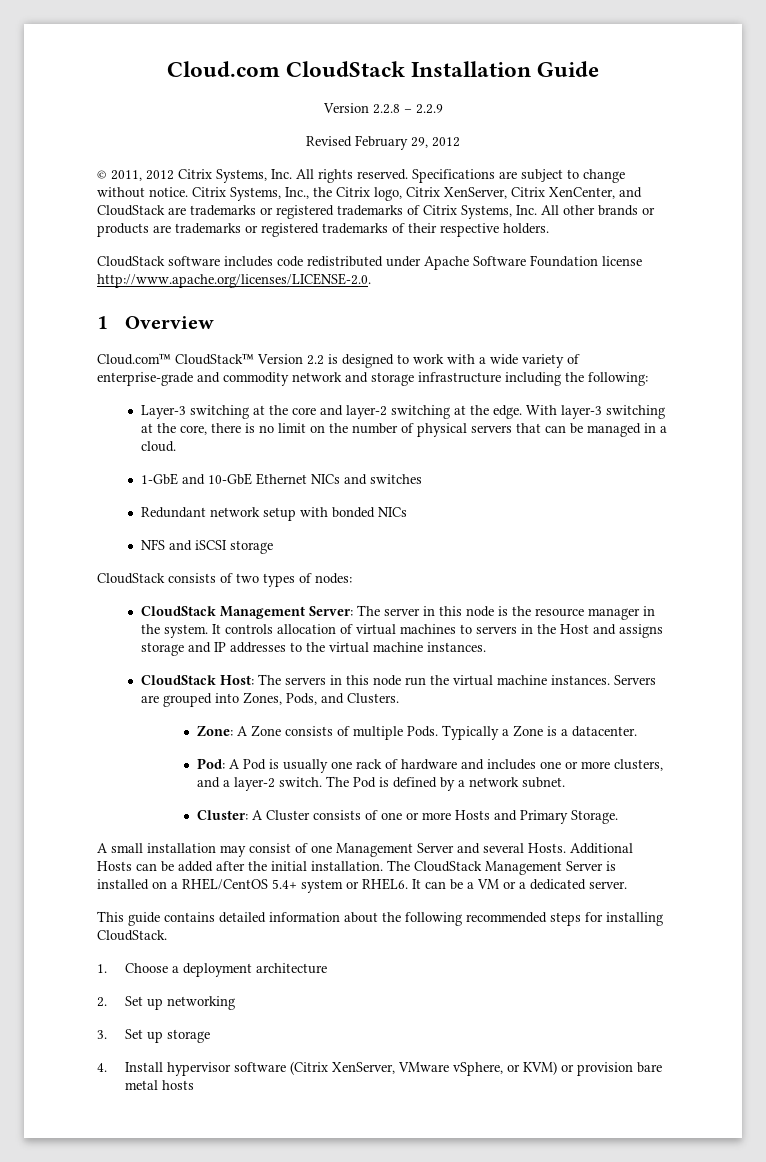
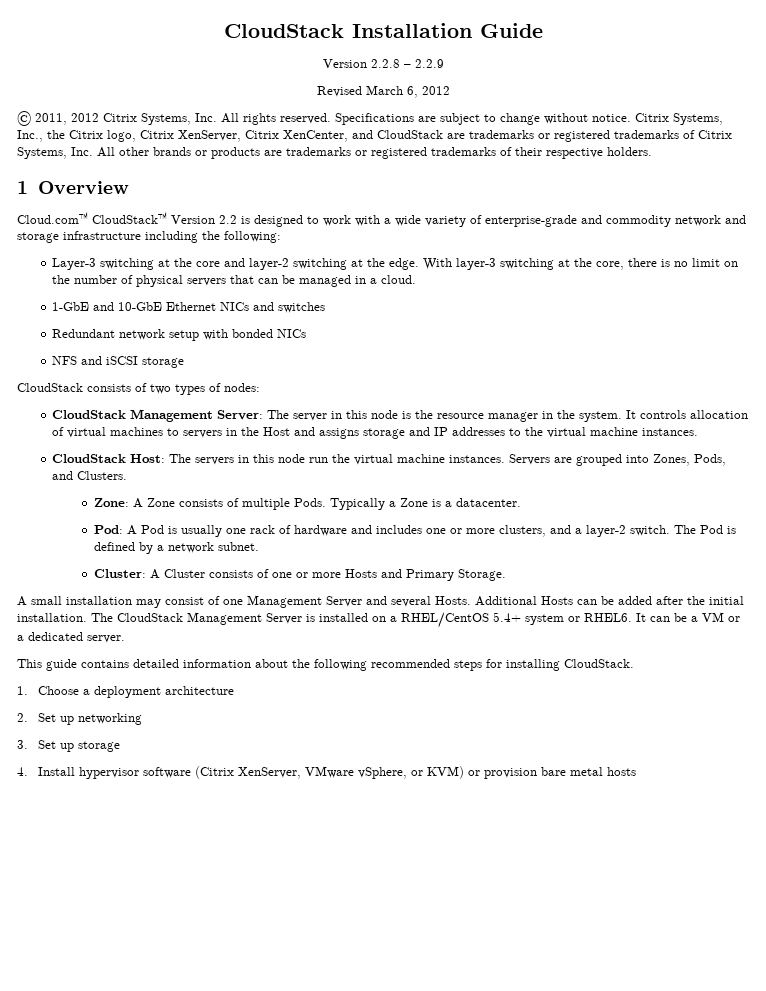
- Cloud.com CloudStack Installation Guide
+ CloudStack Installation Guide
- Revised February 29, 2012
+ Revised March 6, 2012
- CloudStack software includes code redistributed under Apache Software Foundation license http://www.apache.org/licenses/LICENSE-2.0.

